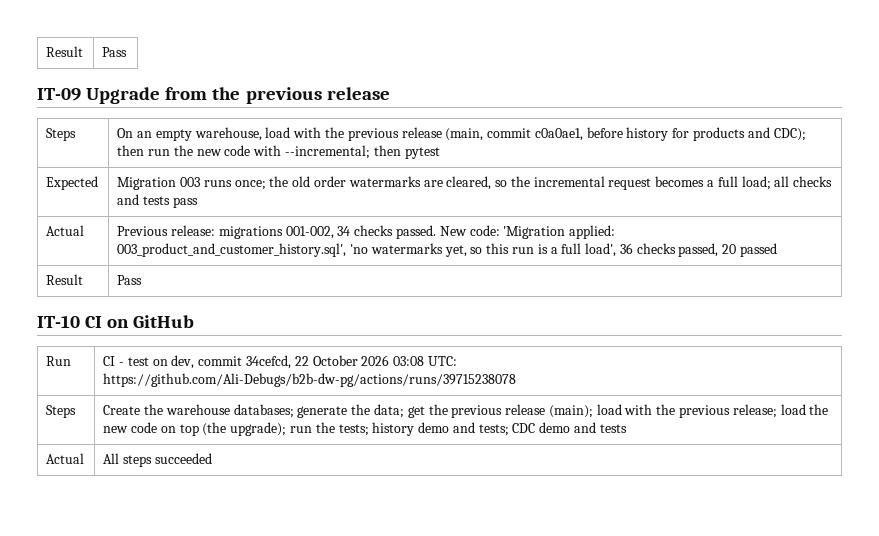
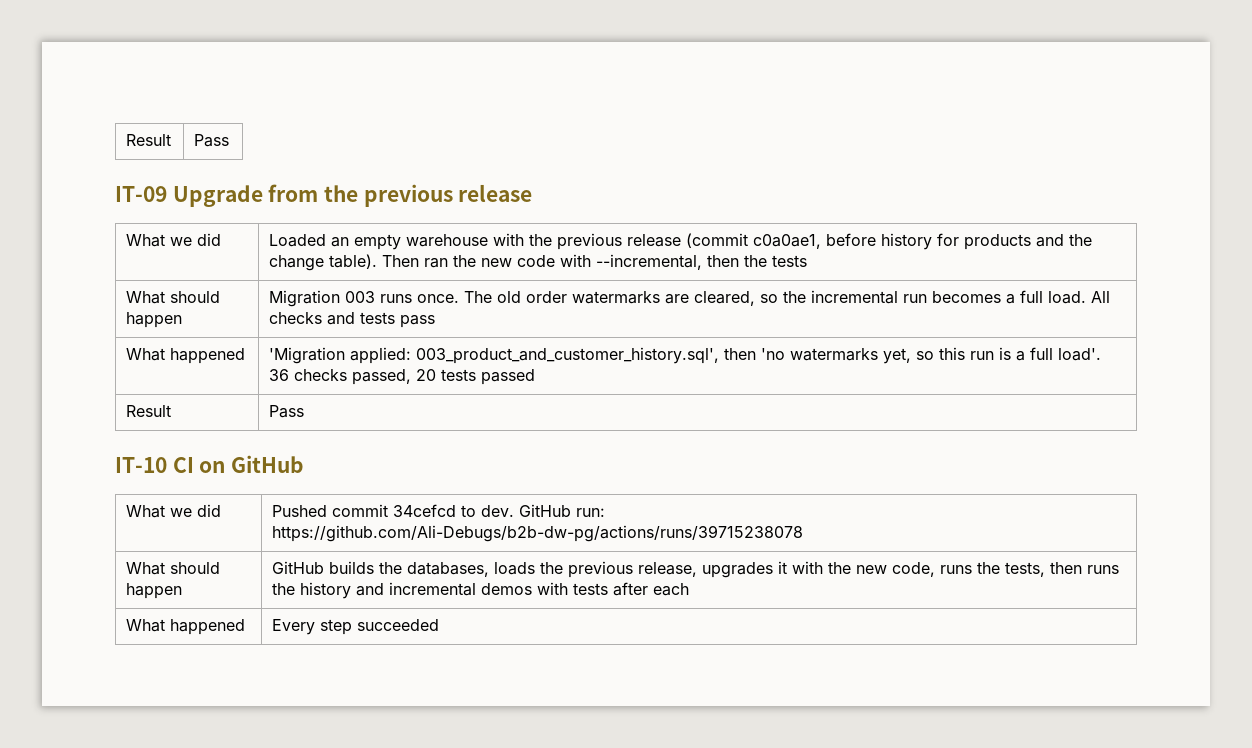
- Steps | On an empty warehouse, load with the previous release (main, commit c0a0ae1, before history for products and CDC); then run the new code with --incremental; then pytest
- Expected | Migration 003 runs once; the old order watermarks are cleared, so the incremental request becomes a full load; all checks and tests pass
+ What we did | Loaded an empty warehouse with the previous release (commit c0a0ae1, before history for products and the change table). Then ran the new code with --incremental, then the tests
+ What should happen | Migration 003 runs once. The old order watermarks are cleared, so the incremental run becomes a full load. All checks and tests pass
- Actual | Previous release: migrations 001-002, 34 checks passed. New code: 'Migration applied: 003_product_and_customer_history.sql', 'no watermarks yet, so this run is a full load', 36 checks passed, 20 passed
+ What happened | 'Migration applied: 003_product_and_customer_history.sql', then 'no watermarks yet, so this run is a full load'. 36 checks passed, 20 tests passed
- Run | CI - test on dev, commit 34cefcd, 22 October 2026 03:08 UTC: https://github.com/Ali-Debugs/b2b-dw-pg/actions/runs/39715238078
- Steps | Create the warehouse databases; generate the data; get the previous release (main); load with the previous release; load the new code on top (the upgrade); run the tests; history demo and tests; CDC demo and tests
- Actual | All steps succeeded
+ What we did | Pushed commit 34cefcd to dev. GitHub run: https://github.com/Ali-Debugs/b2b-dw-pg/actions/runs/39715238078
+ What should happen | GitHub builds the databases, loads the previous release, upgrades it with the new code, runs the tests, then runs the history and incremental demos with tests after each
+ What happened | Every step succeeded

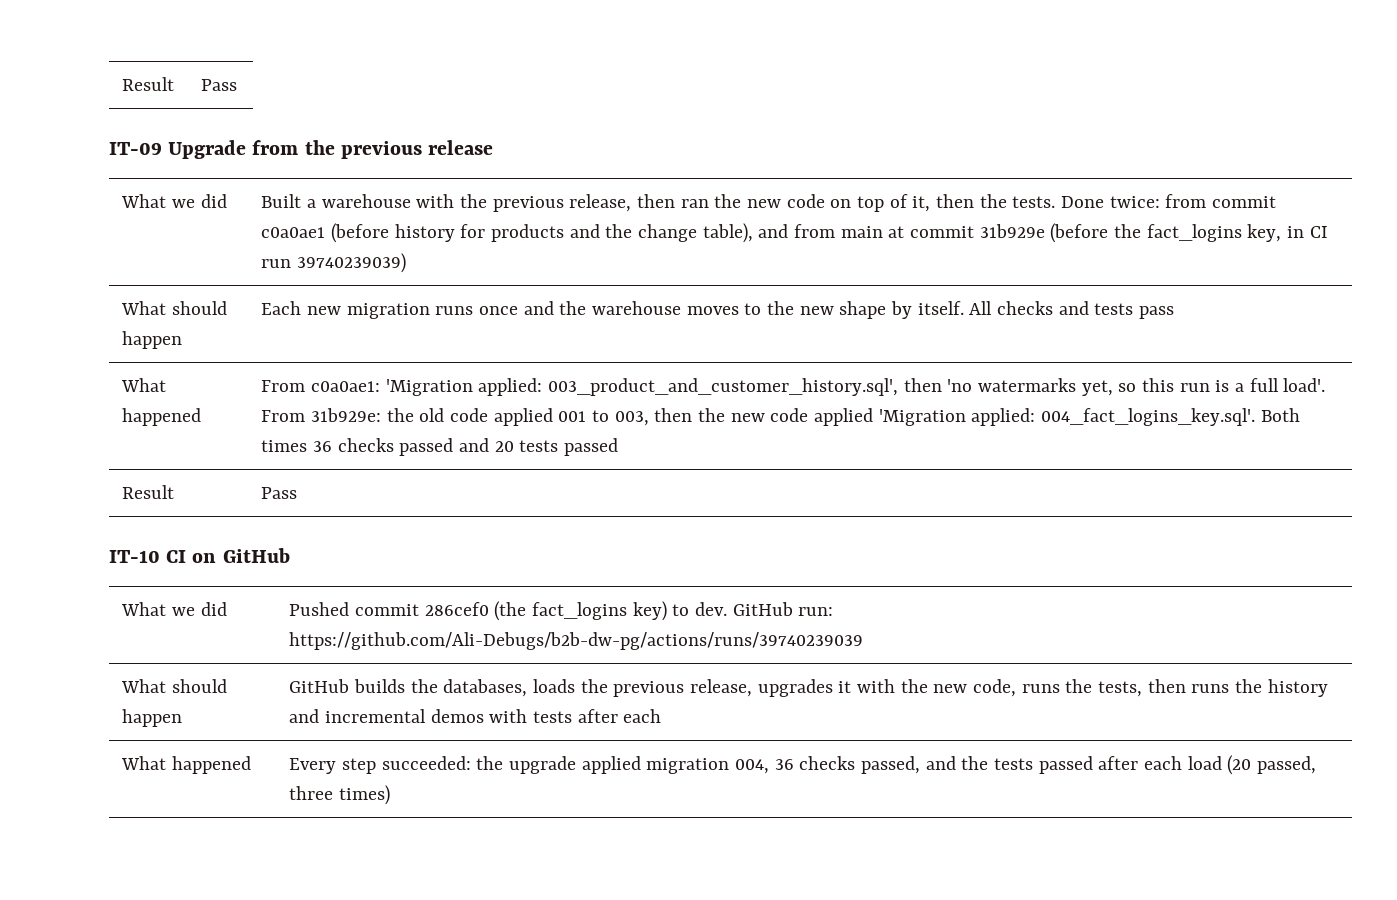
- Loaded an empty warehouse with the previous release (commit c0a0ae1, before history for products and the change table). Then ran the new code with --incremental, then the tests
- What should happen | Migration 003 runs once. The old order watermarks are cleared, so the incremental run becomes a full load. All checks and tests pass
+ Built a warehouse with the previous release, then ran the new code on top of it, then the tests. Done twice: from commit c0a0ae1 (before history for products and the change table), and from main at commit 31b929e (before the fact_logins key, in CI run 39740239039)
+ What should happen | Each new migration runs once and the warehouse moves to the new shape by itself. All checks and tests pass
- 'Migration applied: 003_product_and_customer_history.sql', then 'no watermarks yet, so this run is a full load'.
+ From c0a0ae1: 'Migration applied: 003_product_and_customer_history.sql', then 'no watermarks yet, so this run is a full load'.
- 36 checks passed, 20 tests passed
+ From 31b929e: the old code applied 001 to 003, then the new code applied 'Migration applied: 004_fact_logins_key.sql'. Both times 36 checks passed and 20 tests passed
- What we did | Pushed commit 34cefcd to dev. GitHub run: https://github.com/Ali-Debugs/b2b-dw-pg/actions/runs/39715238078
+ What we did | Pushed commit 286cef0 (the fact_logins key) to dev. GitHub run: https://github.com/Ali-Debugs/b2b-dw-pg/actions/runs/39740239039
- What happened | Every step succeeded
+ What happened | Every step succeeded: the upgrade applied migration 004, 36 checks passed, and the tests passed after each load (20 passed, three times)

